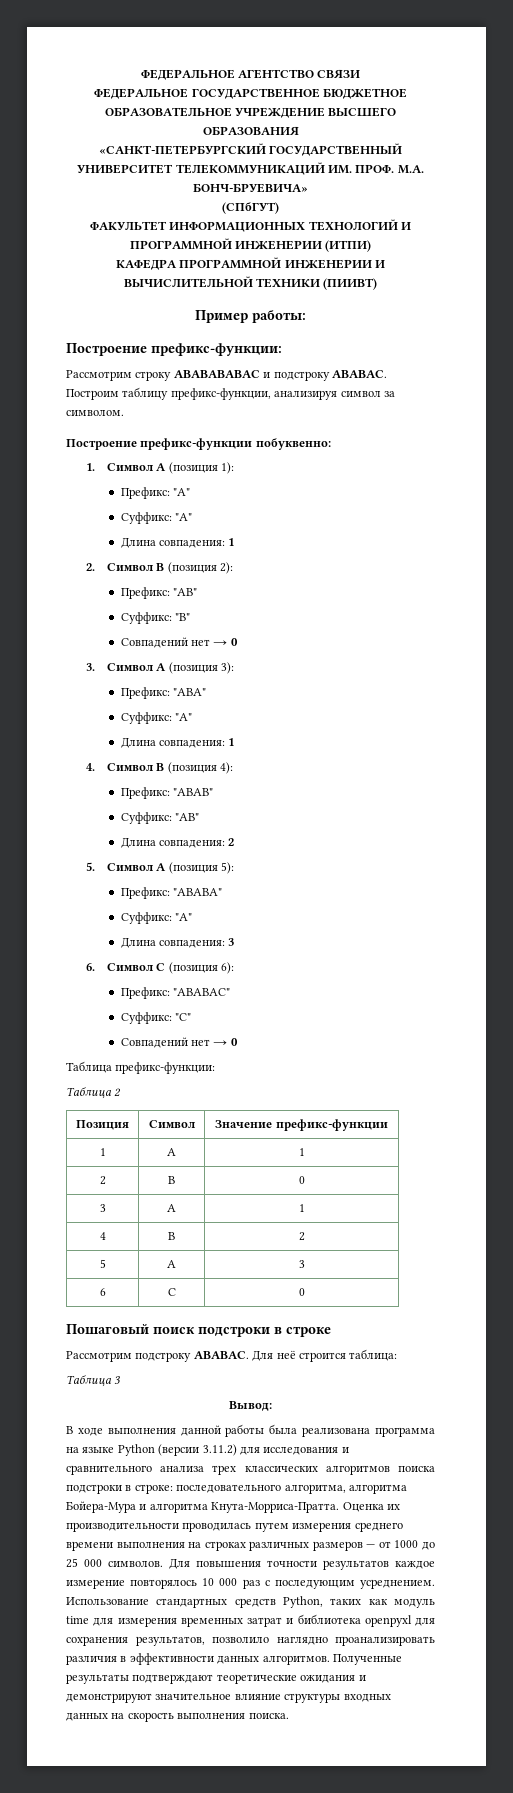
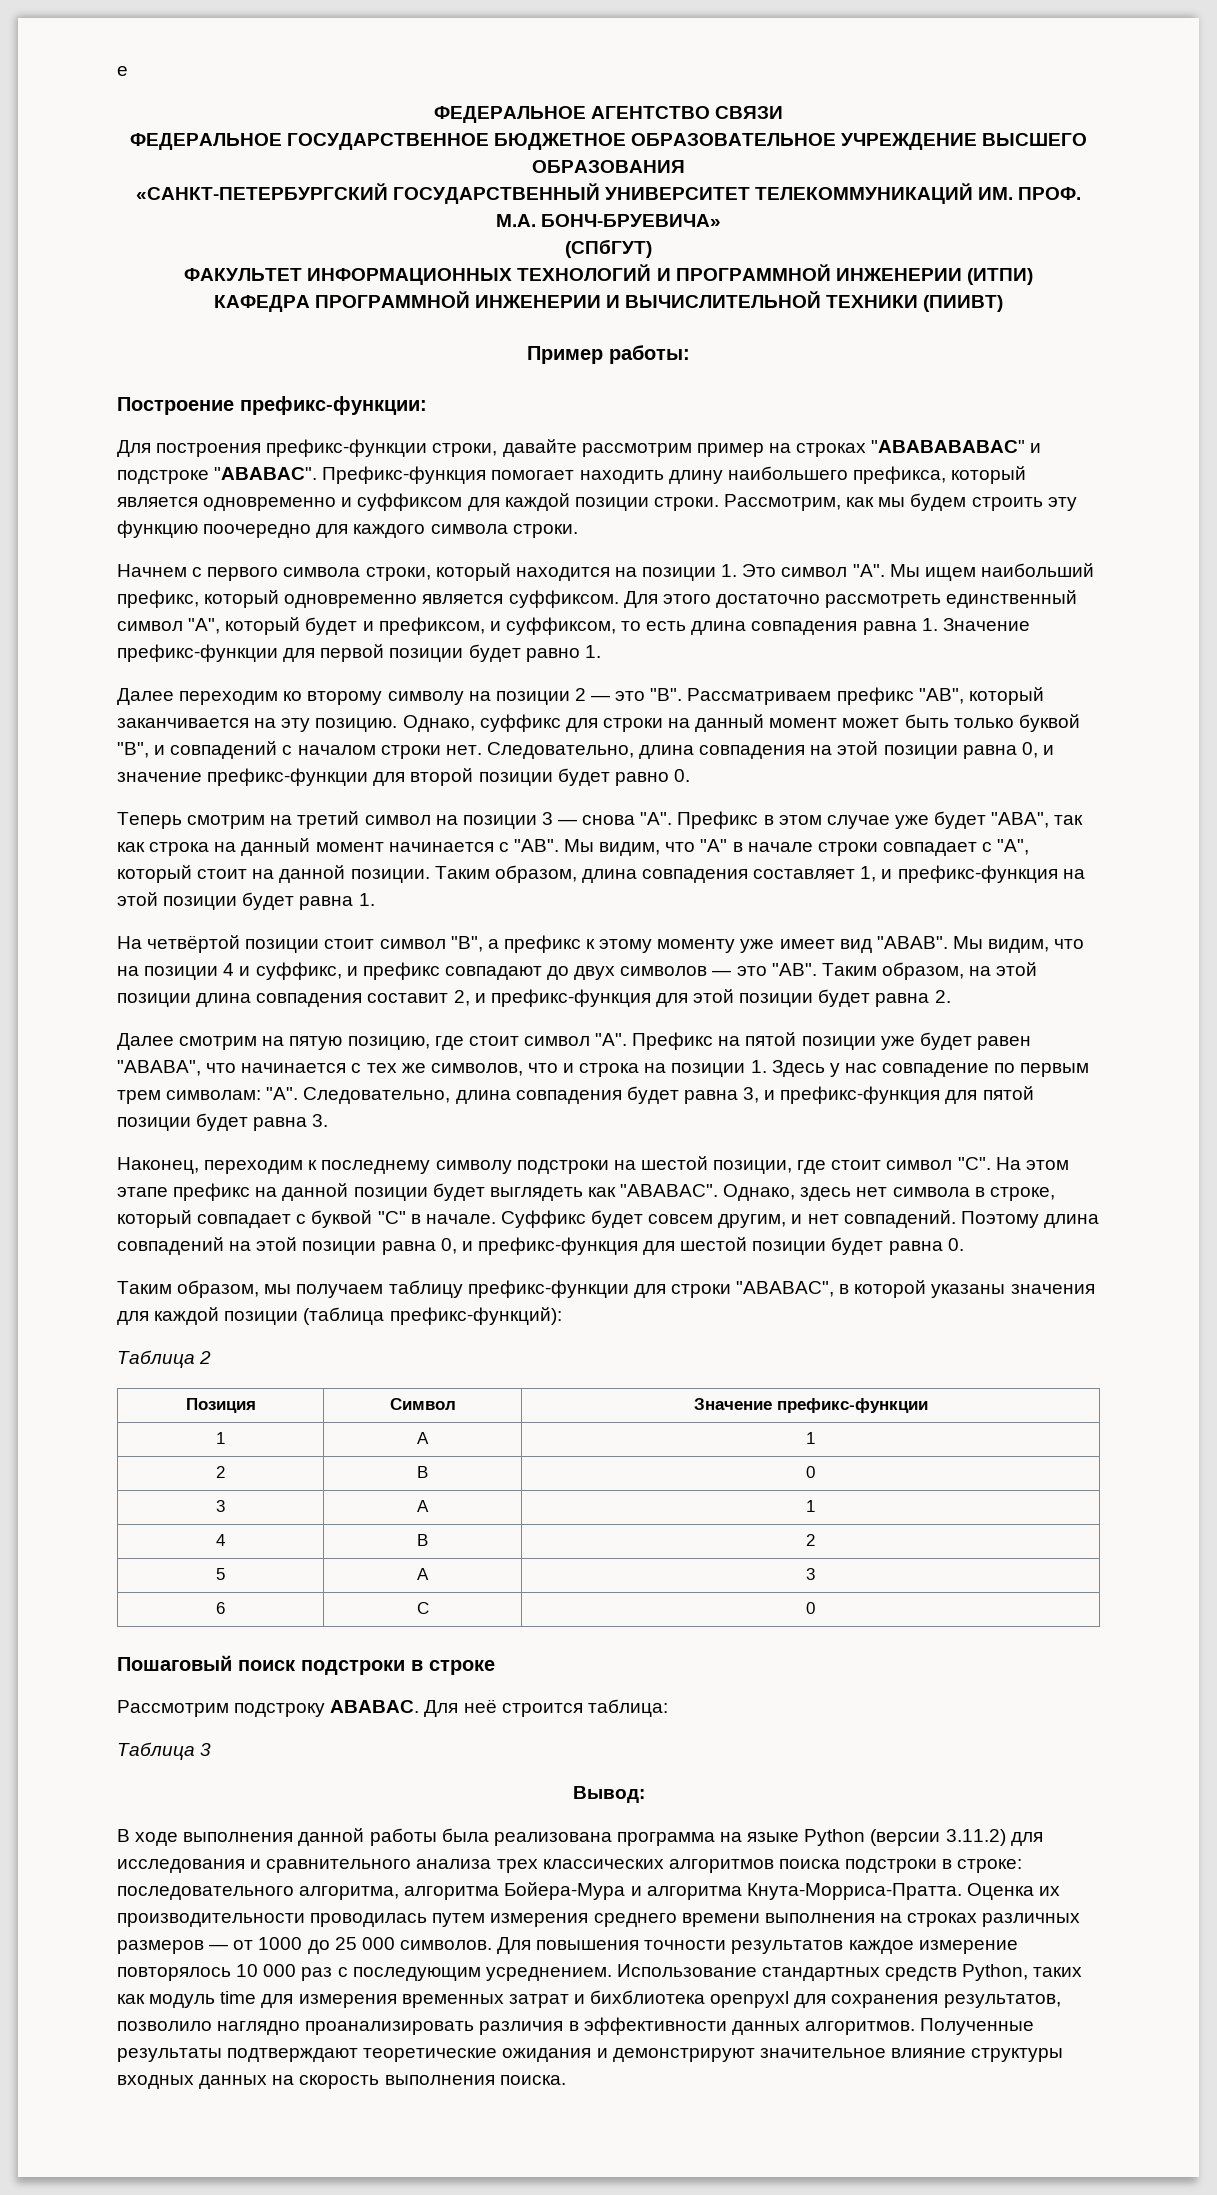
+ e
- Рассмотрим строку ABABABABAC и подстроку ABABAC. Построим таблицу префикс-функции, анализируя символ за символом.
- Построение префикс-функции побуквенно:
- 1. Символ A (позиция 1):
- Префикс: "A"
- Суффикс: "A"
- Длина совпадения: 1
- 2. Символ B (позиция 2):
- Префикс: "AB"
- Суффикс: "B"
- Совпадений нет → 0
- 3. Символ A (позиция 3):
- Префикс: "ABA"
- Суффикс: "A"
- Длина совпадения: 1
- 4. Символ B (позиция 4):
- Префикс: "ABAB"
- Суффикс: "AB"
- Длина совпадения: 2
- 5. Символ A (позиция 5):
- Префикс: "ABABA"
- Суффикс: "A"
- Длина совпадения: 3
- 6. Символ C (позиция 6):
- Префикс: "ABABAC"
- Суффикс: "C"
- Совпадений нет → 0
- Таблица префикс-функции:
+ Для построения префикс-функции строки, давайте рассмотрим пример на строках "ABABABABAC" и подстроке "ABABAC". Префикс-функция помогает находить длину наибольшего префикса, который является одновременно и суффиксом для каждой позиции строки. Рассмотрим, как мы будем строить эту функцию поочередно для каждого символа строки.
+ Начнем с первого символа строки, который находится на позиции 1. Это символ "A". Мы ищем наибольший префикс, который одновременно является суффиксом. Для этого достаточно рассмотреть единственный символ "A", который будет и префиксом, и суффиксом, то есть длина совпадения равна 1. Значение префикс-функции для первой позиции будет равно 1.
+ Далее переходим ко второму символу на позиции 2 — это "B". Рассматриваем префикс "AB", который заканчивается на эту позицию. Однако, суффикс для строки на данный момент может быть только буквой "B", и совпадений с началом строки нет. Следовательно, длина совпадения на этой позиции равна 0, и значение префикс-функции для второй позиции будет равно 0.
+ Теперь смотрим на третий символ на позиции 3 — снова "A". Префикс в этом случае уже будет "ABA", так как строка на данный момент начинается с "AB". Мы видим, что "A" в начале строки совпадает с "A", который стоит на данной позиции. Таким образом, длина совпадения составляет 1, и префикс-функция на этой позиции будет равна 1.
+ На четвёртой позиции стоит символ "B", а префикс к этому моменту уже имеет вид "ABAB". Мы видим, что на позиции 4 и суффикс, и префикс совпадают до двух символов — это "AB". Таким образом, на этой позиции длина совпадения составит 2, и префикс-функция для этой позиции будет равна 2.
+ Далее смотрим на пятую позицию, где стоит символ "A". Префикс на пятой позиции уже будет равен "ABABA", что начинается с тех же символов, что и строка на позиции 1. Здесь у нас совпадение по первым трем символам: "A". Следовательно, длина совпадения будет равна 3, и префикс-функция для пятой позиции будет равна 3.
+ Наконец, переходим к последнему символу подстроки на шестой позиции, где стоит символ "C". На этом этапе префикс на данной позиции будет выглядеть как "ABABAC". Однако, здесь нет символа в строке, который совпадает с буквой "C" в начале. Суффикс будет совсем другим, и нет совпадений. Поэтому длина совпадений на этой позиции равна 0, и префикс-функция для шестой позиции будет равна 0.
+ Таким образом, мы получаем таблицу префикс-функции для строки "ABABAC", в которой указаны значения для каждой позиции (таблица префикс-функций):
- Использование стандартных средств Python, таких как модуль time для измерения временных затрат и библиотека openpyxl для сохранения результатов, позволило наглядно проанализировать различия в эффективности данных алгоритмов.
+ Использование стандартных средств Python, таких как модуль time для измерения временных затрат и биxблиотека openpyxl для сохранения результатов, позволило наглядно проанализировать различия в эффективности данных алгоритмов.

